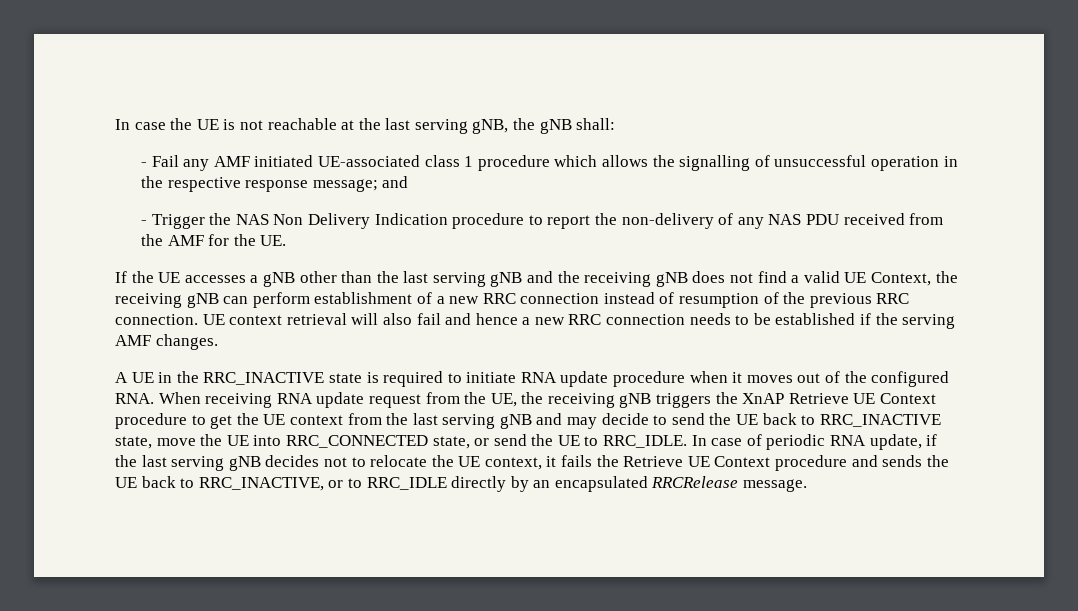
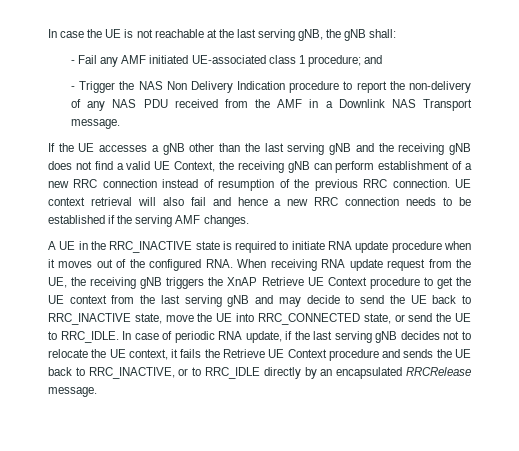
- - Fail any AMF initiated UE-associated class 1 procedure which allows the signalling of unsuccessful operation in the respective response message; and
+ - Fail any AMF initiated UE-associated class 1 procedure; and
- - Trigger the NAS Non Delivery Indication procedure to report the non-delivery of any NAS PDU received from the AMF for the UE.
+ - Trigger the NAS Non Delivery Indication procedure to report the non-delivery of any NAS PDU received from the AMF in a Downlink NAS Transport message.

